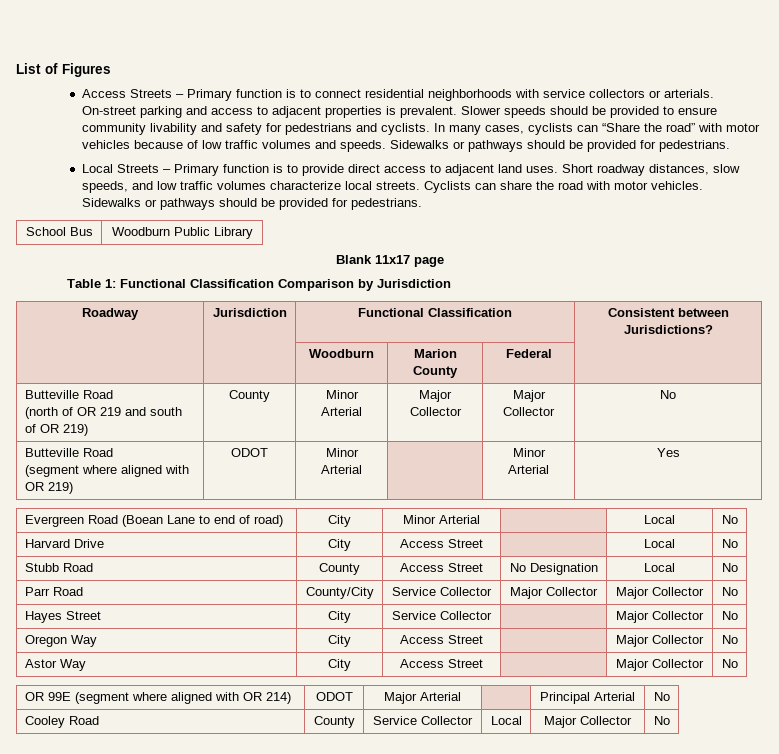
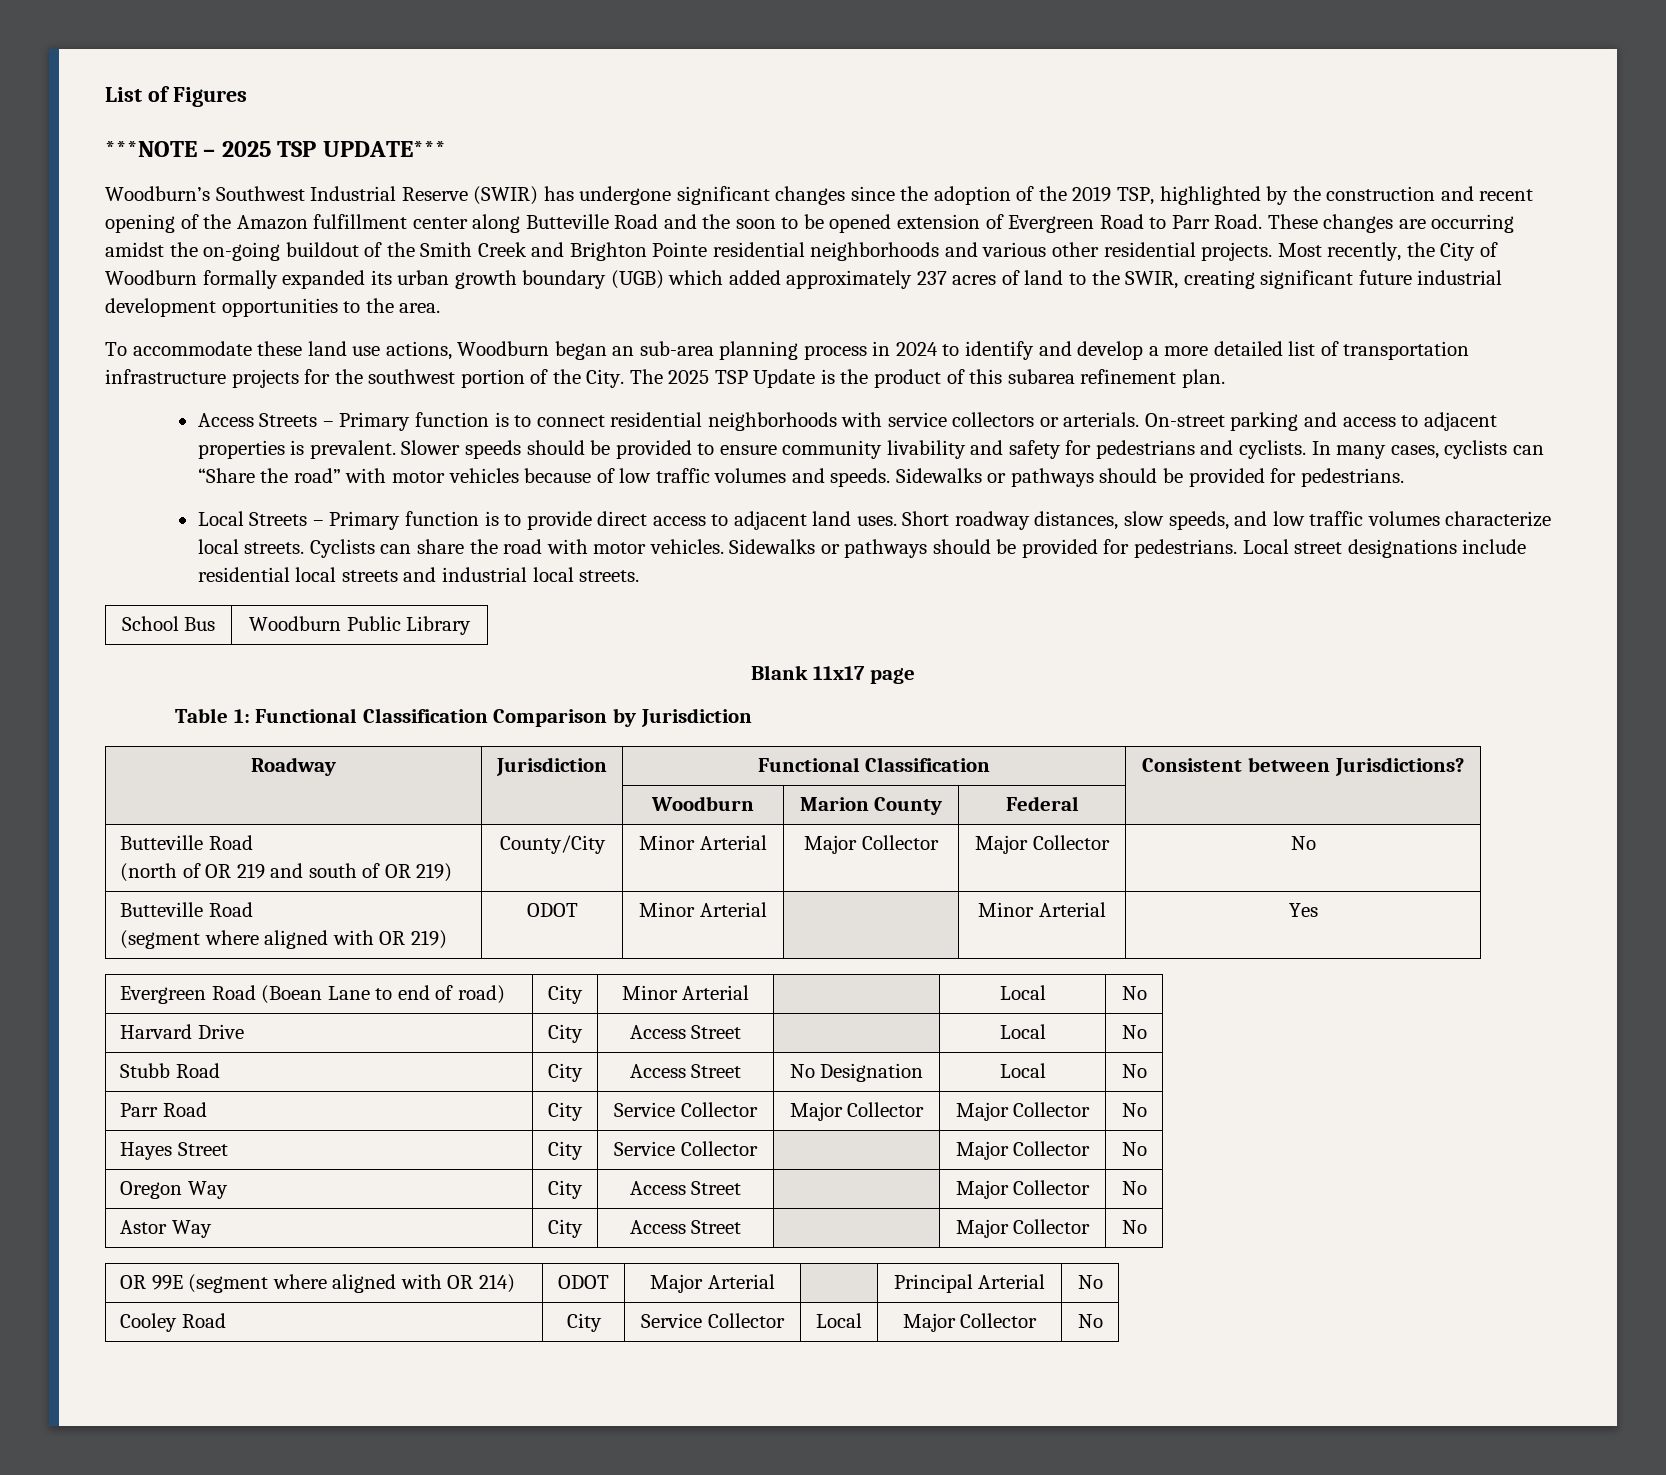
+ ***NOTE – 2025 TSP UPDATE***
+ Woodburn’s Southwest Industrial Reserve (SWIR) has undergone significant changes since the adoption of the 2019 TSP, highlighted by the construction and recent opening of the Amazon fulfillment center along Butteville Road and the soon to be opened extension of Evergreen Road to Parr Road. These changes are occurring amidst the on-going buildout of the Smith Creek and Brighton Pointe residential neighborhoods and various other residential projects. Most recently, the City of Woodburn formally expanded its urban growth boundary (UGB) which added approximately 237 acres of land to the SWIR, creating significant future industrial development opportunities to the area.
+ To accommodate these land use actions, Woodburn began an sub-area planning process in 2024 to identify and develop a more detailed list of transportation infrastructure projects for the southwest portion of the City. The 2025 TSP Update is the product of this subarea refinement plan.
+ Local street designations include residential local streets and industrial local streets.
  | | Woodburn | Marion County | Federal |
  Butteville Road
- (north of OR 219 and south of OR 219) | County | Minor Arterial | Major Collector | Major Collector | No
+ (north of OR 219 and south of OR 219) | County/City | Minor Arterial | Major Collector | Major Collector | No
- Stubb Road | County | Access Street | No Designation | Local | No
+ Stubb Road | City | Access Street | No Designation | Local | No
- Parr Road | County/City | Service Collector | Major Collector | Major Collector | No
+ Parr Road | City | Service Collector | Major Collector | Major Collector | No
- Cooley Road | County | Service Collector | Local | Major Collector | No
+ Cooley Road | City | Service Collector | Local | Major Collector | No

